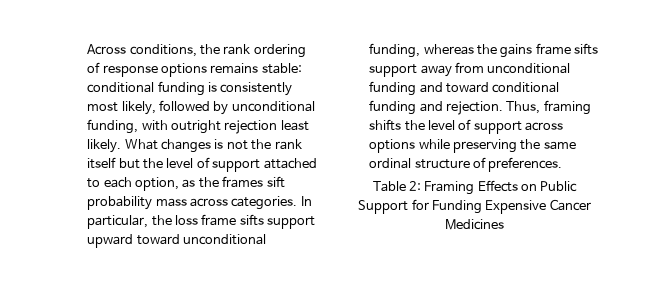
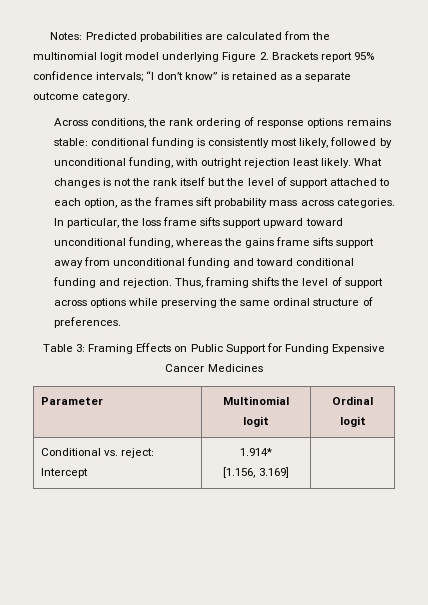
+ Notes: Predicted probabilities are calculated from the multinomial logit model underlying Figure 2. Brackets report 95% confidence intervals; “I don’t know” is retained as a separate outcome category.
- Table 2: Framing Effects on Public Support for Funding Expensive Cancer Medicines
+ Table 3: Framing Effects on Public Support for Funding Expensive Cancer Medicines
+ Parameter | Multinomial logit | Ordinal logit
+ Conditional vs. reject: Intercept | 1.914*
+ [1.156, 3.169] |

